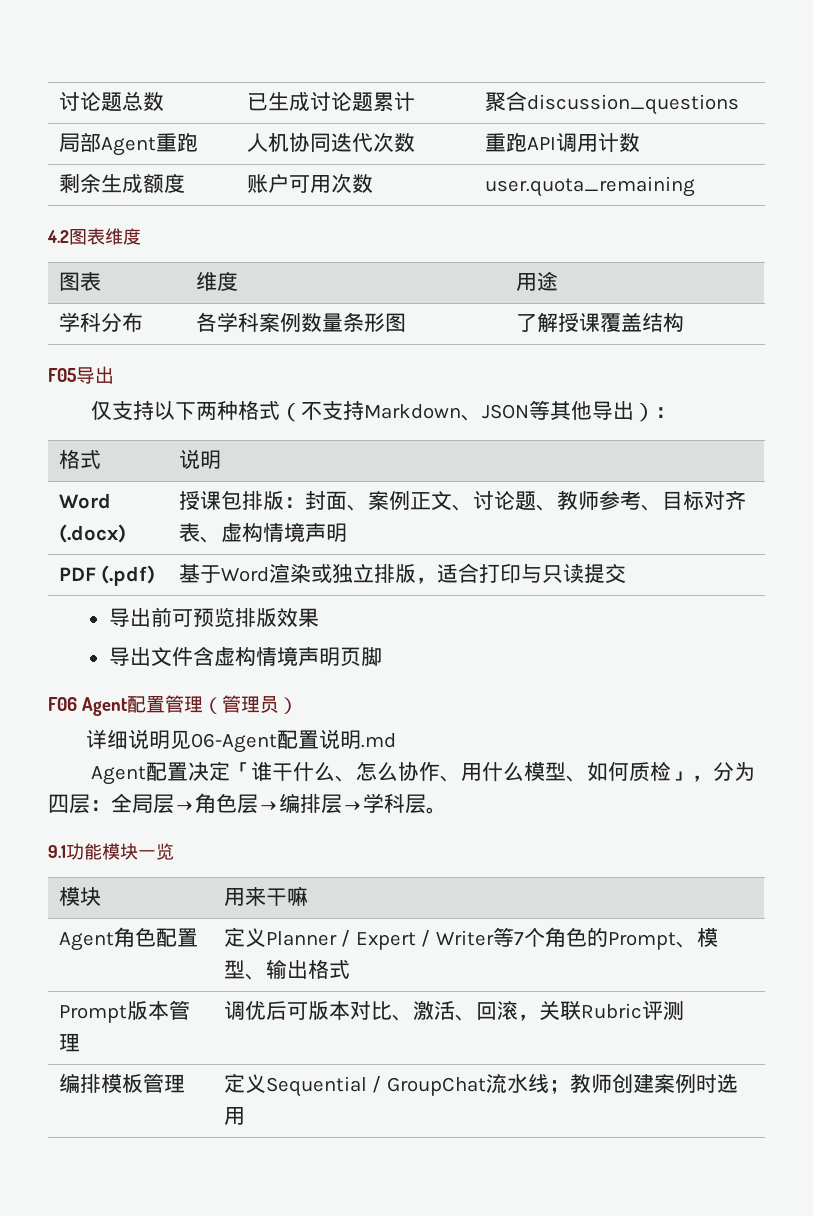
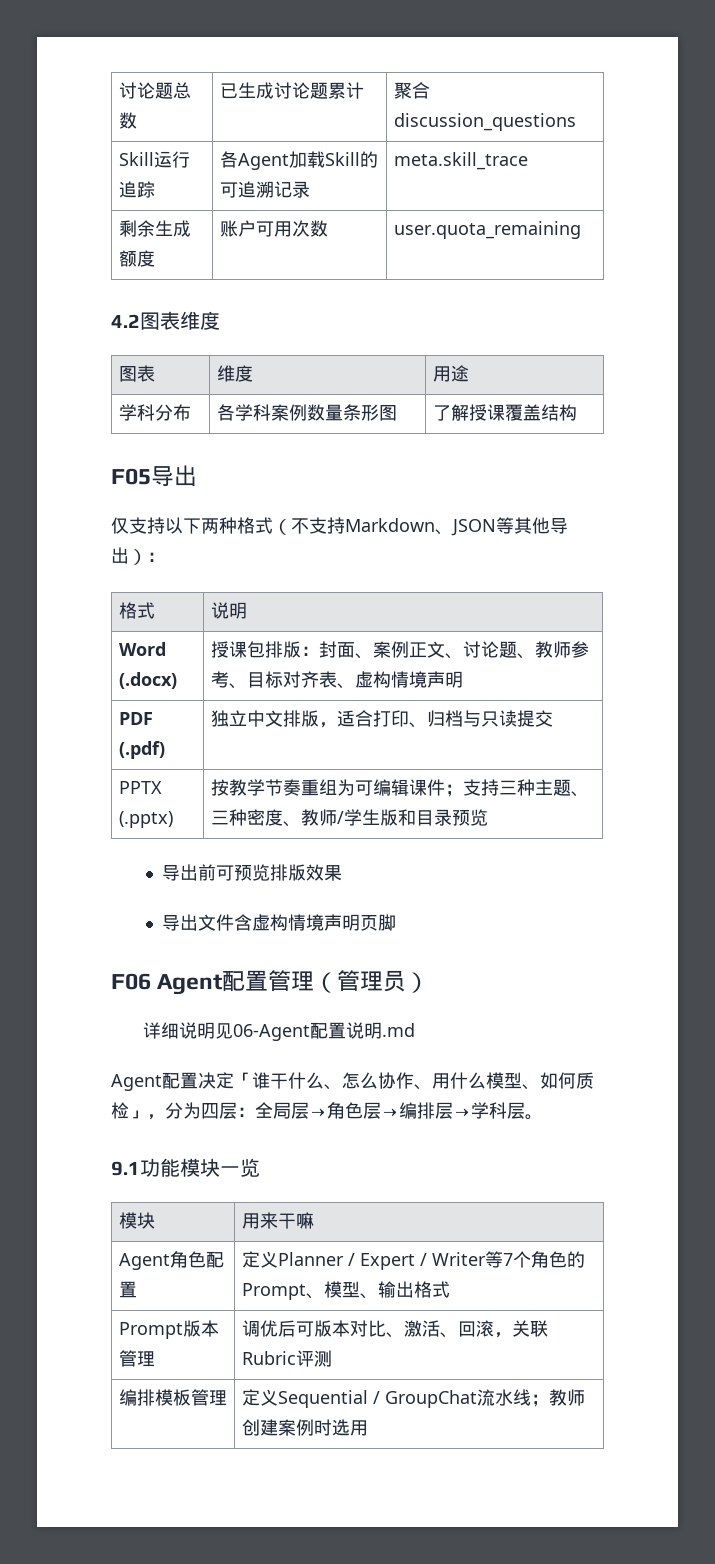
- 局部Agent重跑 | 人机协同迭代次数 | 重跑API调用计数
+ Skill运行追踪 | 各Agent加载Skill的可追溯记录 | meta.skill_trace
- PDF (.pdf) | 基于Word渲染或独立排版，适合打印与只读提交
+ PDF (.pdf) | 独立中文排版，适合打印、归档与只读提交
+ PPTX (.pptx) | 按教学节奏重组为可编辑课件；支持三种主题、三种密度、教师/学生版和目录预览

